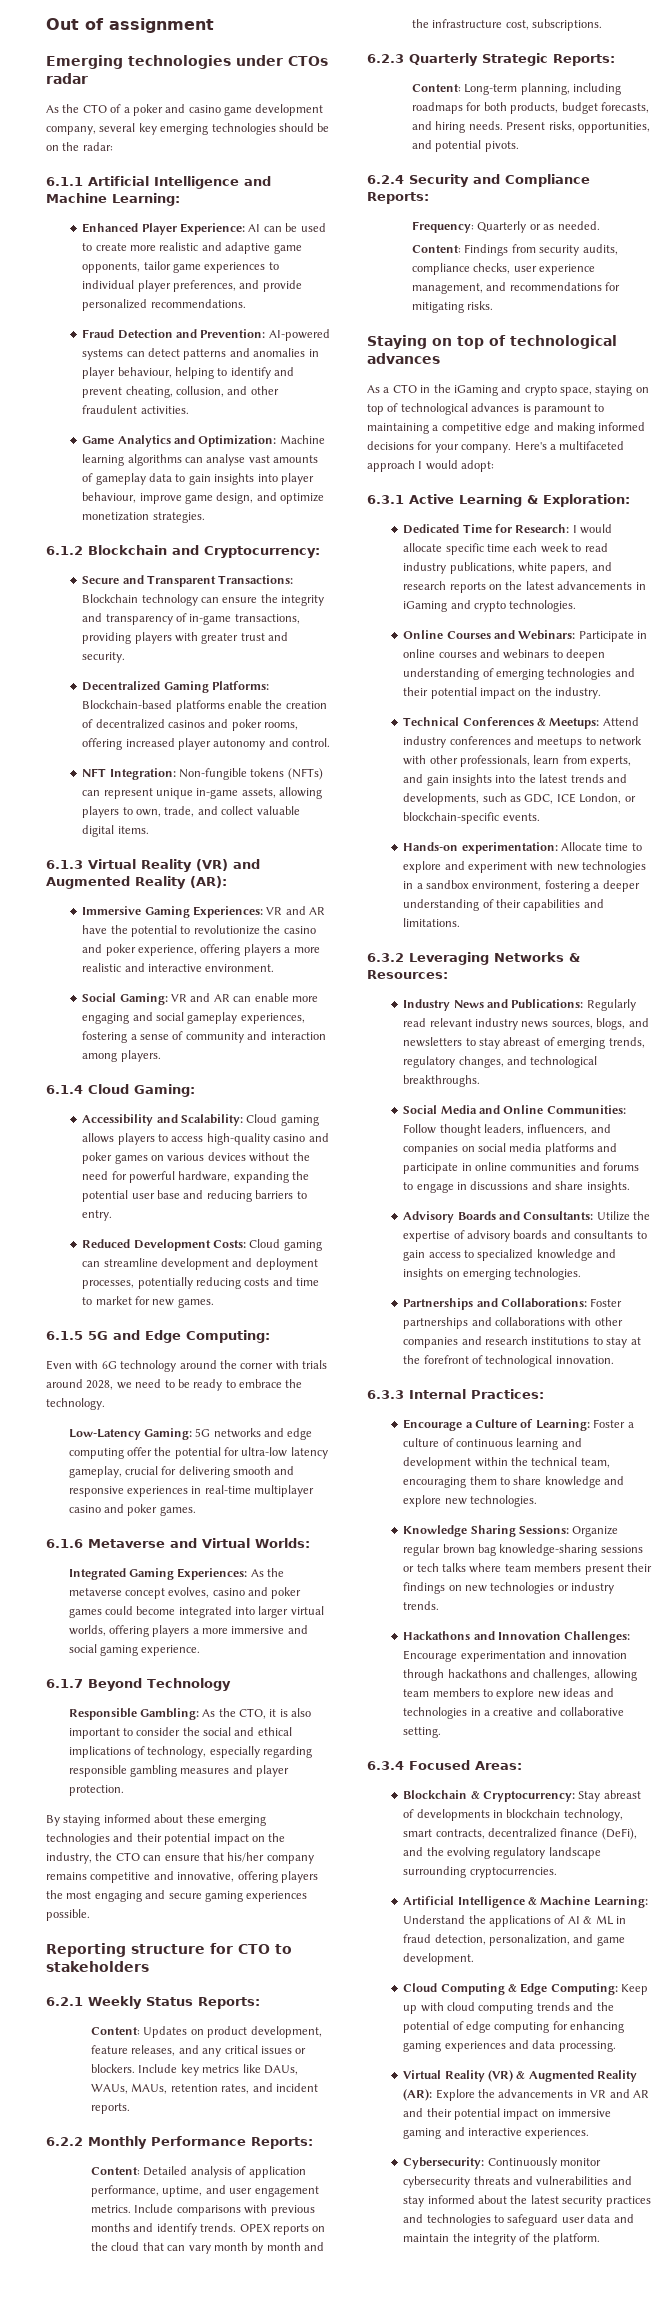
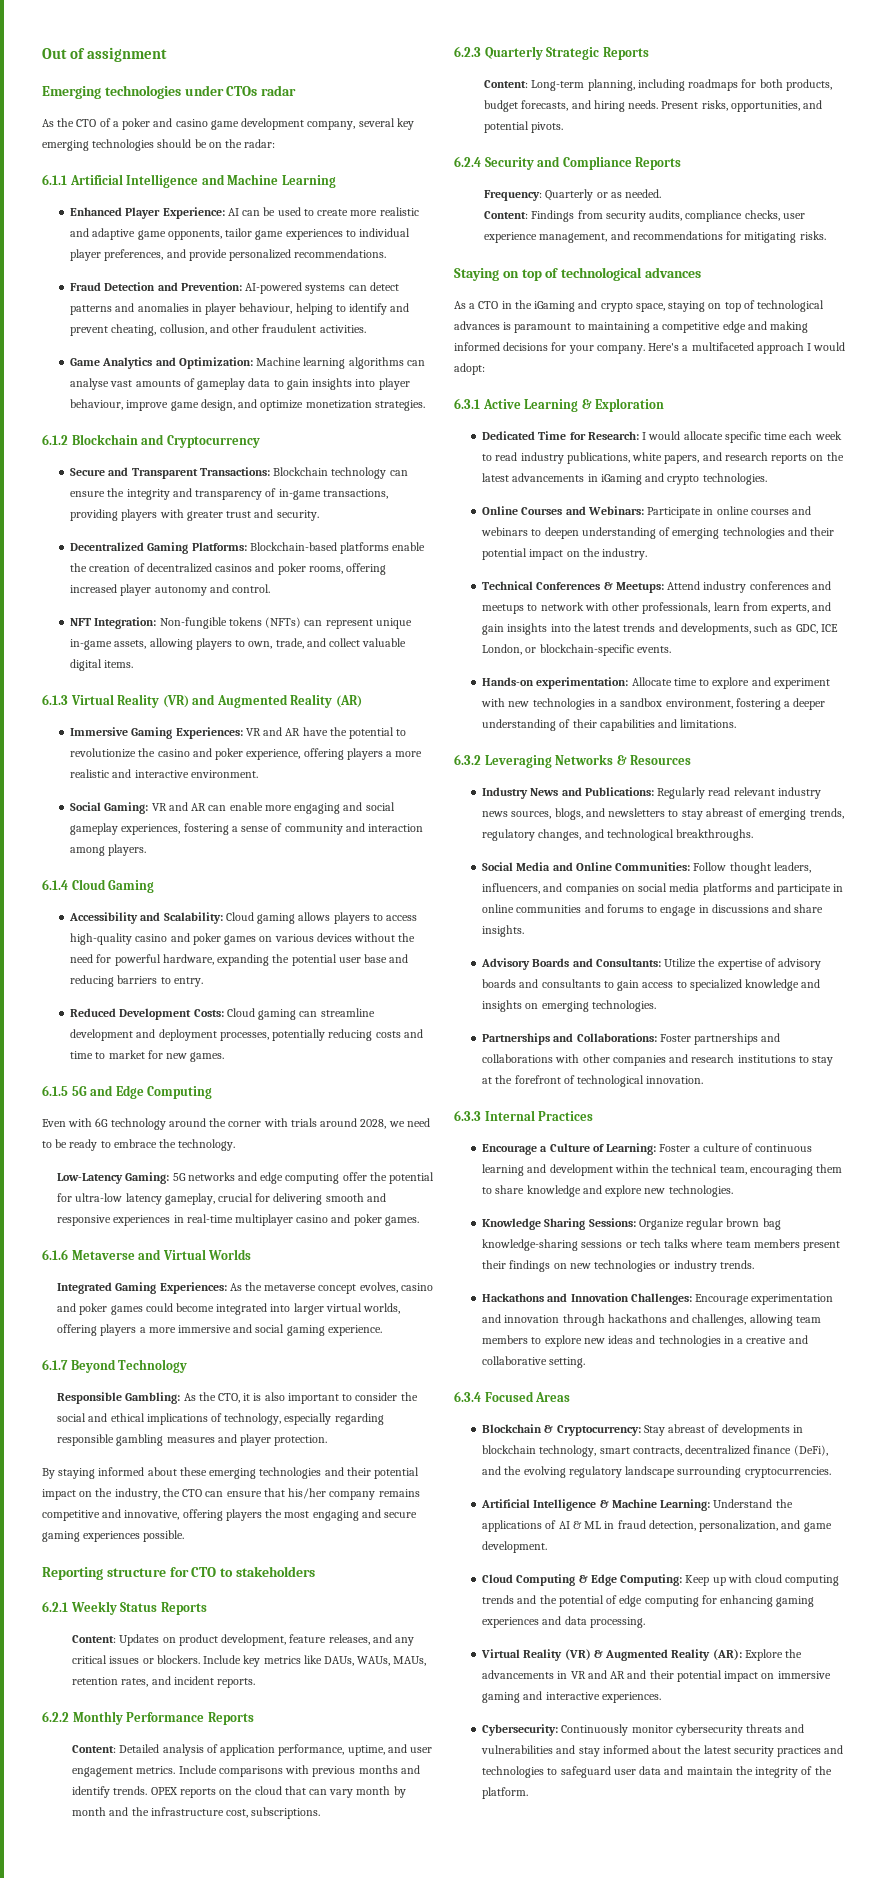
- 6.1.1 Artificial Intelligence and Machine Learning:
+ 6.1.1 Artificial Intelligence and Machine Learning
- 6.1.2 Blockchain and Cryptocurrency:
+ 6.1.2 Blockchain and Cryptocurrency
- 6.1.3 Virtual Reality (VR) and Augmented Reality (AR):
+ 6.1.3 Virtual Reality (VR) and Augmented Reality (AR)
- 6.1.4 Cloud Gaming:
+ 6.1.4 Cloud Gaming
- 6.1.5 5G and Edge Computing:
+ 6.1.5 5G and Edge Computing
- 6.1.6 Metaverse and Virtual Worlds:
+ 6.1.6 Metaverse and Virtual Worlds
- 6.2.1 Weekly Status Reports:
+ 6.2.1 Weekly Status Reports
- 6.2.2 Monthly Performance Reports:
+ 6.2.2 Monthly Performance Reports
- 6.2.3 Quarterly Strategic Reports:
+ 6.2.3 Quarterly Strategic Reports
- 6.2.4 Security and Compliance Reports:
+ 6.2.4 Security and Compliance Reports
- 6.3.1 Active Learning & Exploration:
+ 6.3.1 Active Learning & Exploration
- 6.3.2 Leveraging Networks & Resources:
+ 6.3.2 Leveraging Networks & Resources
- 6.3.3 Internal Practices:
+ 6.3.3 Internal Practices
- 6.3.4 Focused Areas:
+ 6.3.4 Focused Areas

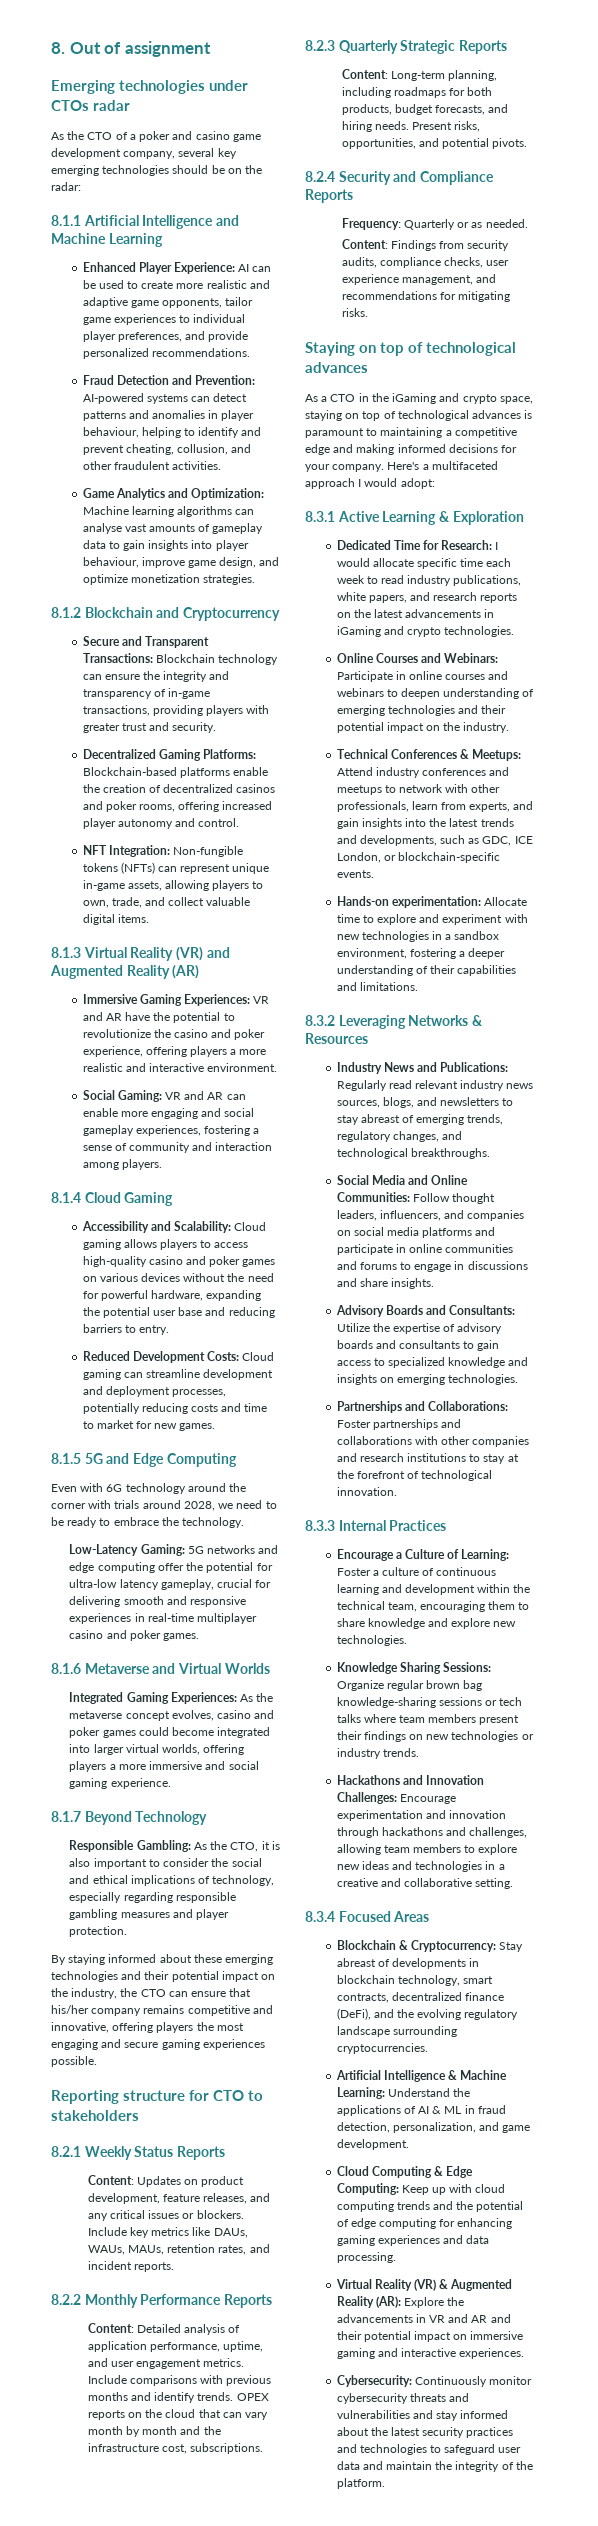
- Out of assignment
+ 8. Out of assignment
- 6.1.1 Artificial Intelligence and Machine Learning
+ 8.1.1 Artificial Intelligence and Machine Learning
- 6.1.2 Blockchain and Cryptocurrency
+ 8.1.2 Blockchain and Cryptocurrency
- 6.1.3 Virtual Reality (VR) and Augmented Reality (AR)
+ 8.1.3 Virtual Reality (VR) and Augmented Reality (AR)
- 6.1.4 Cloud Gaming
+ 8.1.4 Cloud Gaming
- 6.1.5 5G and Edge Computing
+ 8.1.5 5G and Edge Computing
- 6.1.6 Metaverse and Virtual Worlds
+ 8.1.6 Metaverse and Virtual Worlds
- 6.1.7 Beyond Technology
+ 8.1.7 Beyond Technology
- 6.2.1 Weekly Status Reports
+ 8.2.1 Weekly Status Reports
- 6.2.2 Monthly Performance Reports
+ 8.2.2 Monthly Performance Reports
- 6.2.3 Quarterly Strategic Reports
+ 8.2.3 Quarterly Strategic Reports
- 6.2.4 Security and Compliance Reports
+ 8.2.4 Security and Compliance Reports
- 6.3.1 Active Learning & Exploration
+ 8.3.1 Active Learning & Exploration
- 6.3.2 Leveraging Networks & Resources
+ 8.3.2 Leveraging Networks & Resources
- 6.3.3 Internal Practices
+ 8.3.3 Internal Practices
- 6.3.4 Focused Areas
+ 8.3.4 Focused Areas

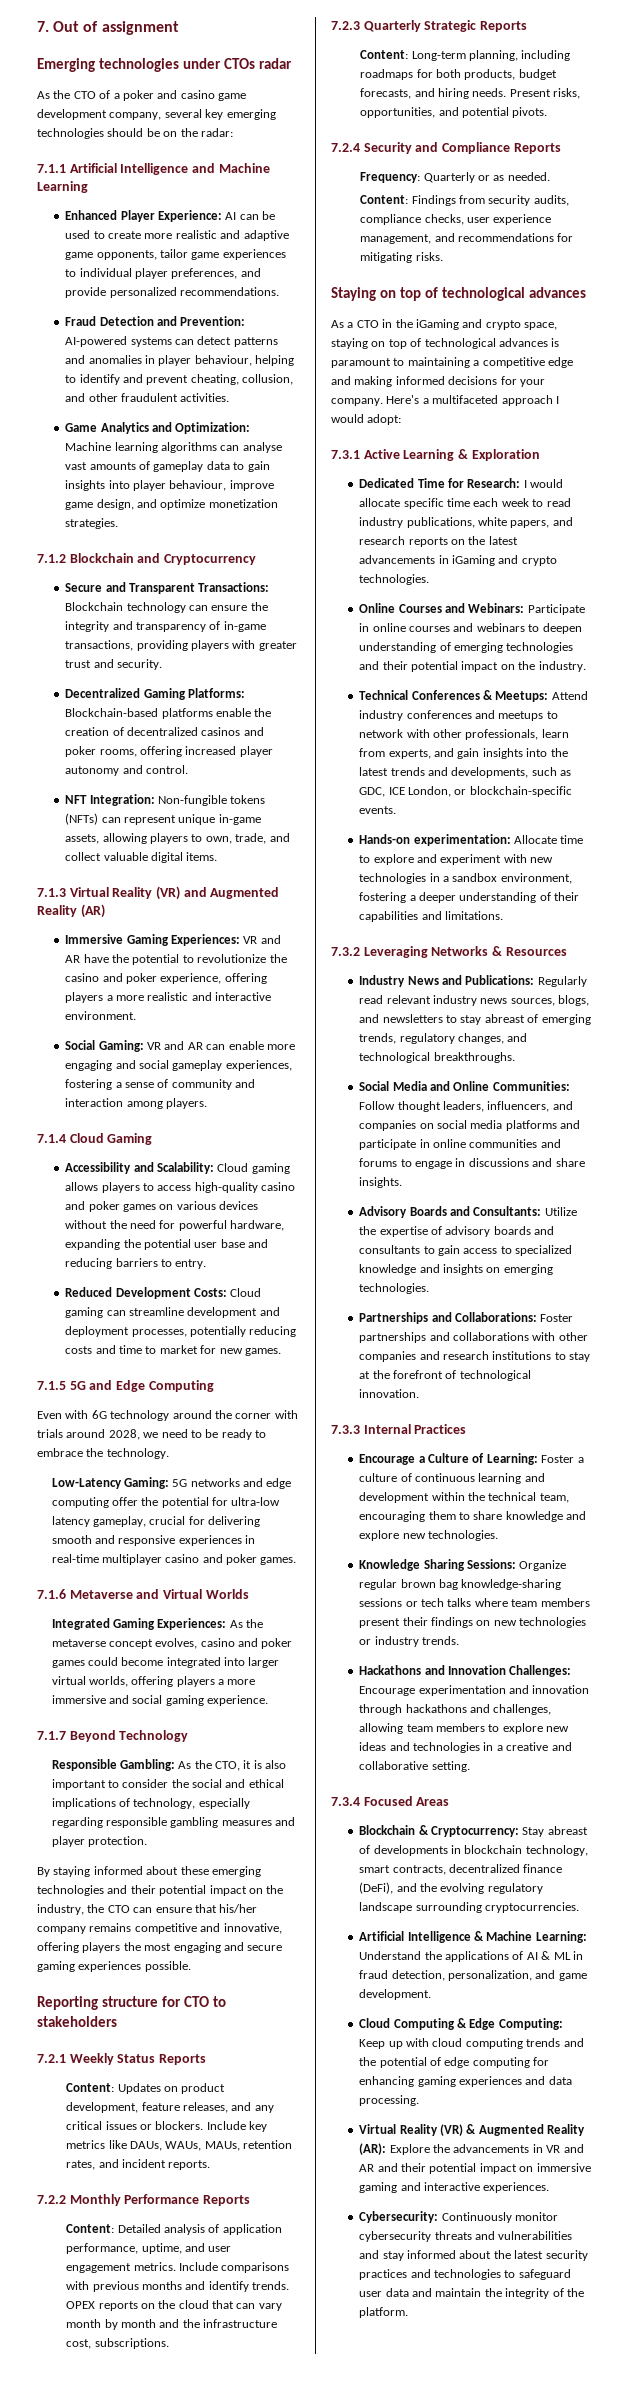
- 8. Out of assignment
+ 7. Out of assignment
- 8.1.1 Artificial Intelligence and Machine Learning
+ 7.1.1 Artificial Intelligence and Machine Learning
- 8.1.2 Blockchain and Cryptocurrency
+ 7.1.2 Blockchain and Cryptocurrency
- 8.1.3 Virtual Reality (VR) and Augmented Reality (AR)
+ 7.1.3 Virtual Reality (VR) and Augmented Reality (AR)
- 8.1.4 Cloud Gaming
+ 7.1.4 Cloud Gaming
- 8.1.5 5G and Edge Computing
+ 7.1.5 5G and Edge Computing
- 8.1.6 Metaverse and Virtual Worlds
+ 7.1.6 Metaverse and Virtual Worlds
- 8.1.7 Beyond Technology
+ 7.1.7 Beyond Technology
- 8.2.1 Weekly Status Reports
+ 7.2.1 Weekly Status Reports
- 8.2.2 Monthly Performance Reports
+ 7.2.2 Monthly Performance Reports
- 8.2.3 Quarterly Strategic Reports
+ 7.2.3 Quarterly Strategic Reports
- 8.2.4 Security and Compliance Reports
+ 7.2.4 Security and Compliance Reports
- 8.3.1 Active Learning & Exploration
+ 7.3.1 Active Learning & Exploration
- 8.3.2 Leveraging Networks & Resources
+ 7.3.2 Leveraging Networks & Resources
- 8.3.3 Internal Practices
+ 7.3.3 Internal Practices
- 8.3.4 Focused Areas
+ 7.3.4 Focused Areas

